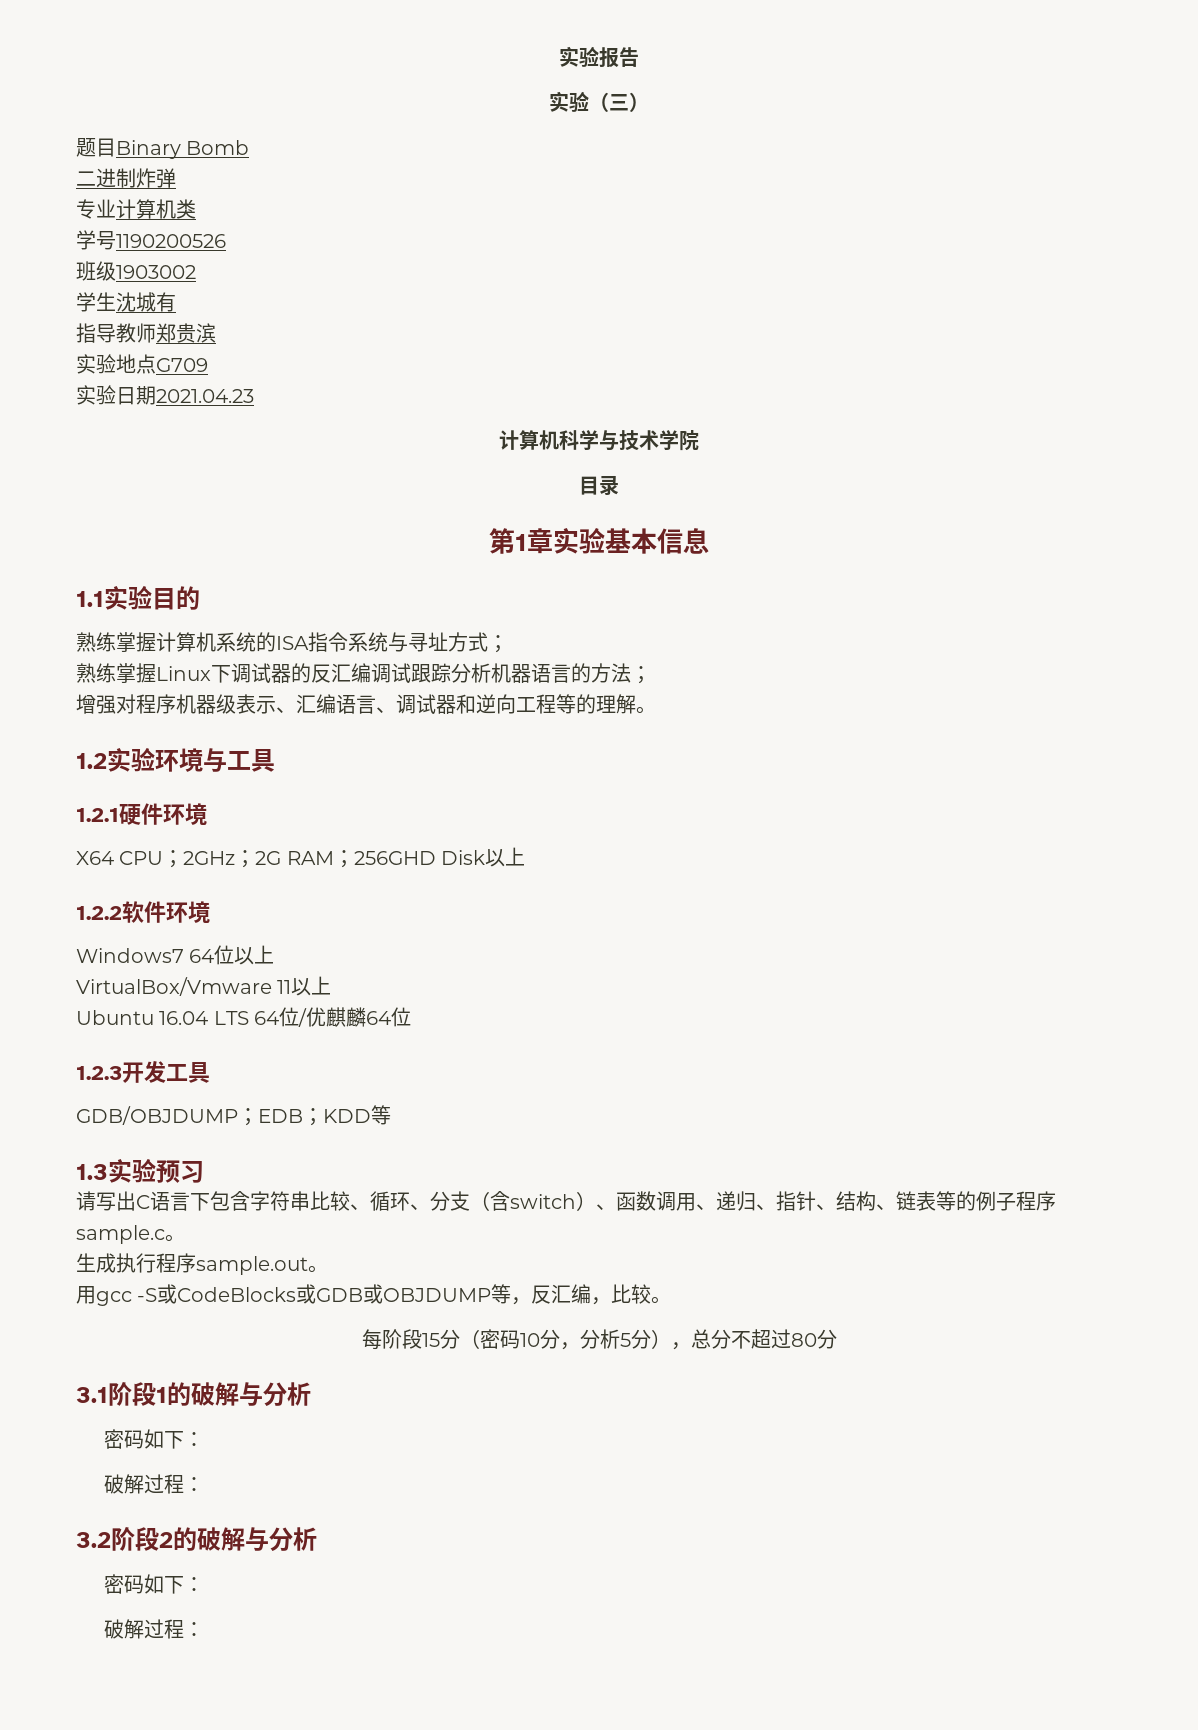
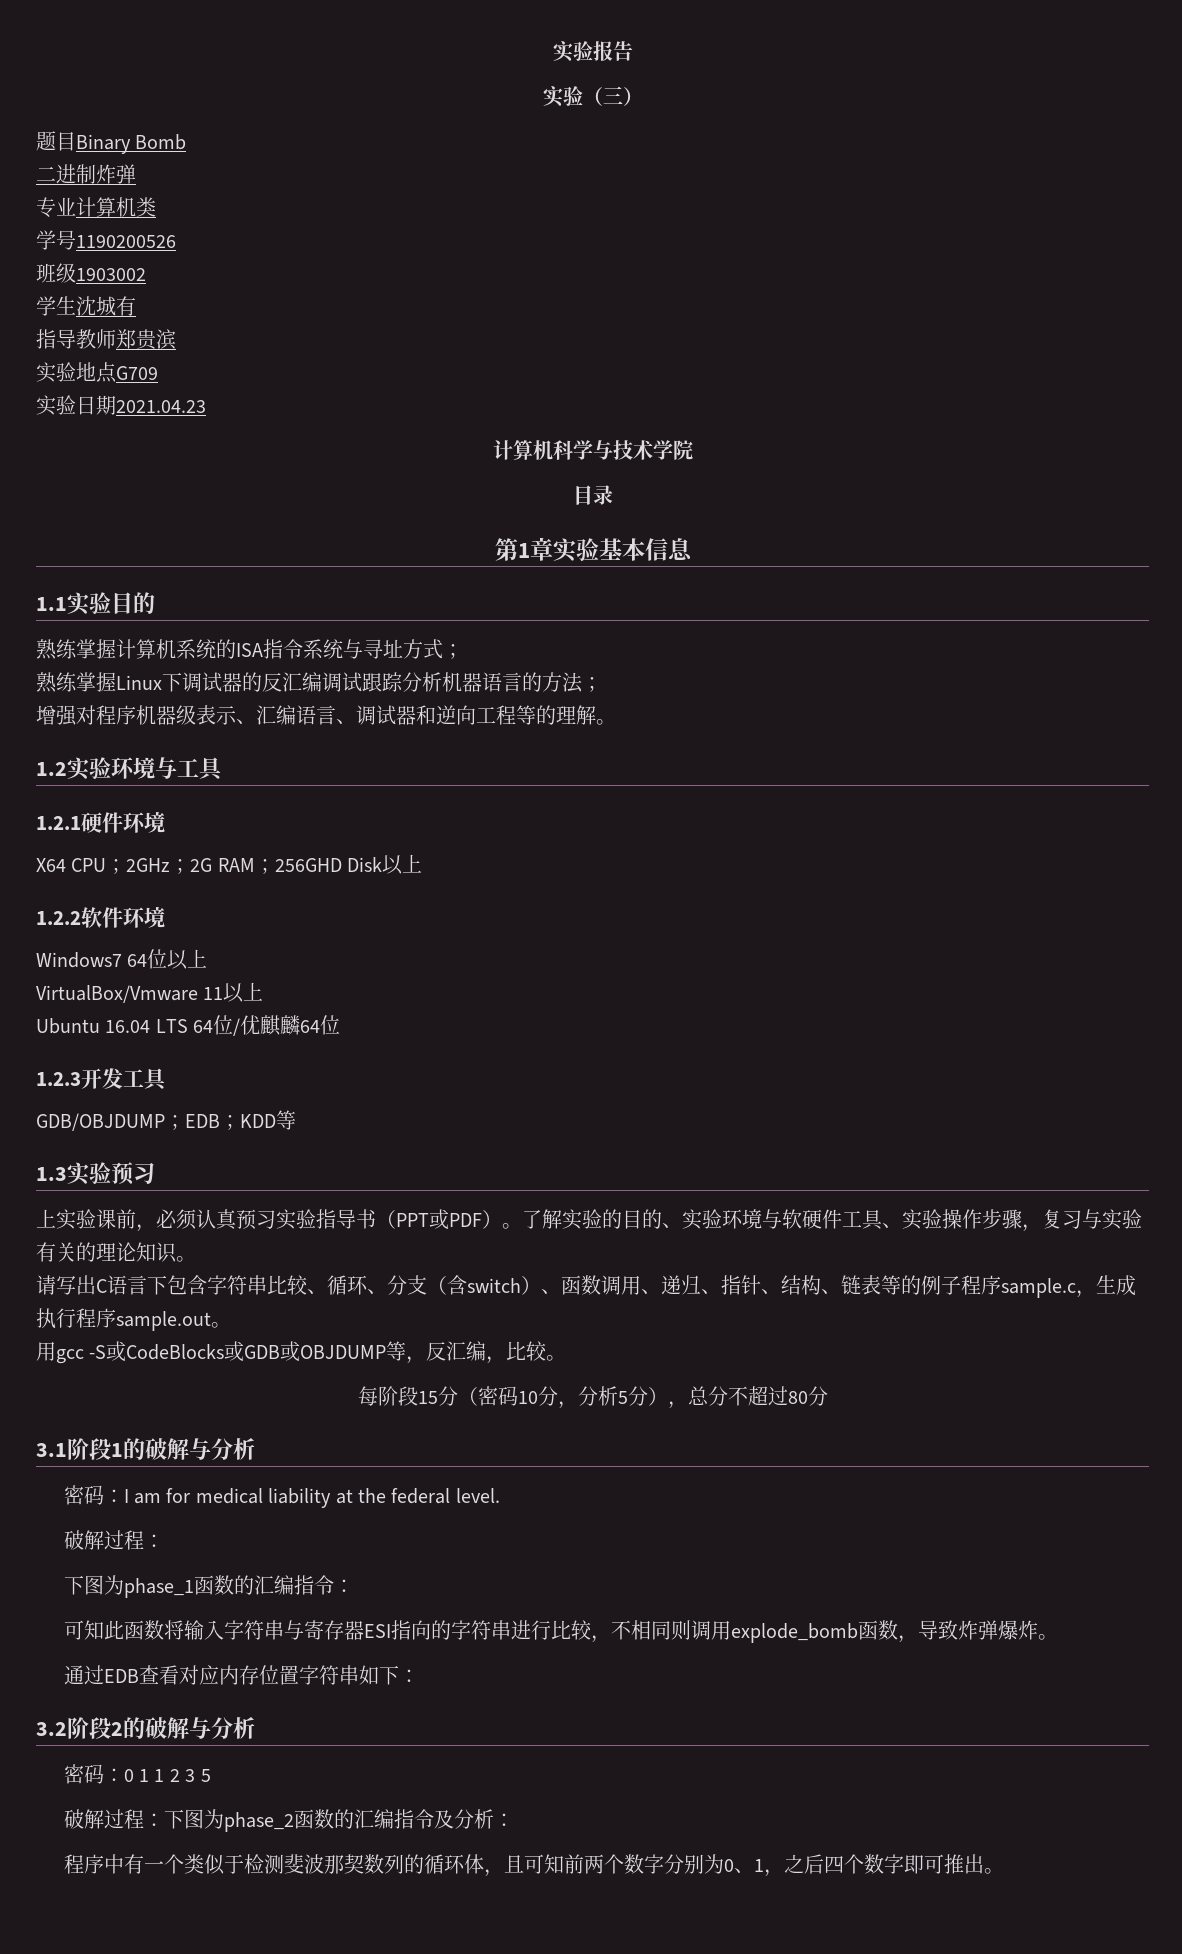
+ 上实验课前，必须认真预习实验指导书（PPT或PDF）。了解实验的目的、实验环境与软硬件工具、实验操作步骤，复习与实验有关的理论知识。
- 请写出C语言下包含字符串比较、循环、分支（含switch）、函数调用、递归、指针、结构、链表等的例子程序sample.c。
- 生成执行程序sample.out。
+ 请写出C语言下包含字符串比较、循环、分支（含switch）、函数调用、递归、指针、结构、链表等的例子程序sample.c，生成执行程序sample.out。
  3.1阶段1的破解与分析
- 密码如下：
+ 密码：I am for medical liability at the federal level.
  破解过程：
+ 下图为phase_1函数的汇编指令：
+ 可知此函数将输入字符串与寄存器ESI指向的字符串进行比较，不相同则调用explode_bomb函数，导致炸弹爆炸。
+ 通过EDB查看对应内存位置字符串如下：
  3.2阶段2的破解与分析
- 密码如下：
- 破解过程：
+ 密码：0 1 1 2 3 5
+ 破解过程：下图为phase_2函数的汇编指令及分析：
+ 程序中有一个类似于检测斐波那契数列的循环体，且可知前两个数字分别为0、1，之后四个数字即可推出。

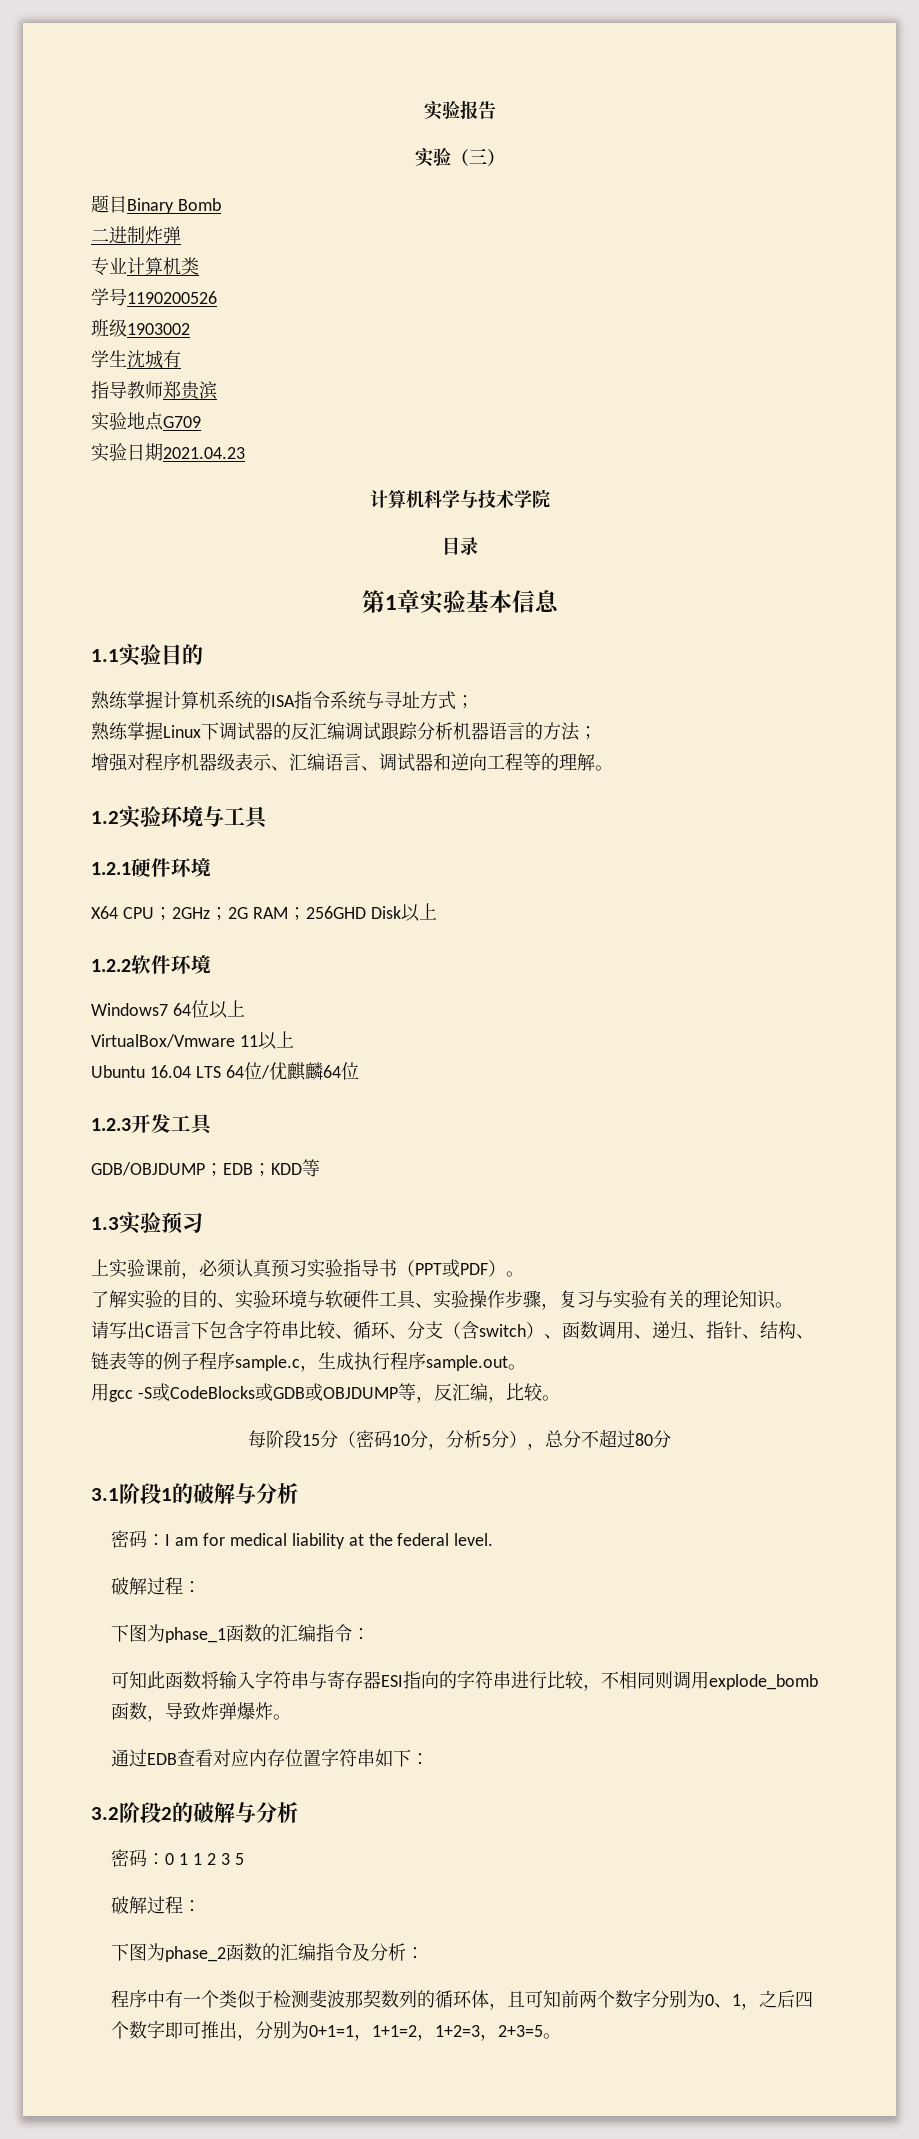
- 上实验课前，必须认真预习实验指导书（PPT或PDF）。了解实验的目的、实验环境与软硬件工具、实验操作步骤，复习与实验有关的理论知识。
+ 上实验课前，必须认真预习实验指导书（PPT或PDF）。
+ 了解实验的目的、实验环境与软硬件工具、实验操作步骤，复习与实验有关的理论知识。
  密码：0 1 1 2 3 5
- 破解过程：下图为phase_2函数的汇编指令及分析：
+ 破解过程：
+ 下图为phase_2函数的汇编指令及分析：
- 程序中有一个类似于检测斐波那契数列的循环体，且可知前两个数字分别为0、1，之后四个数字即可推出。
+ 程序中有一个类似于检测斐波那契数列的循环体，且可知前两个数字分别为0、1，之后四个数字即可推出，分别为0+1=1，1+1=2，1+2=3，2+3=5。

